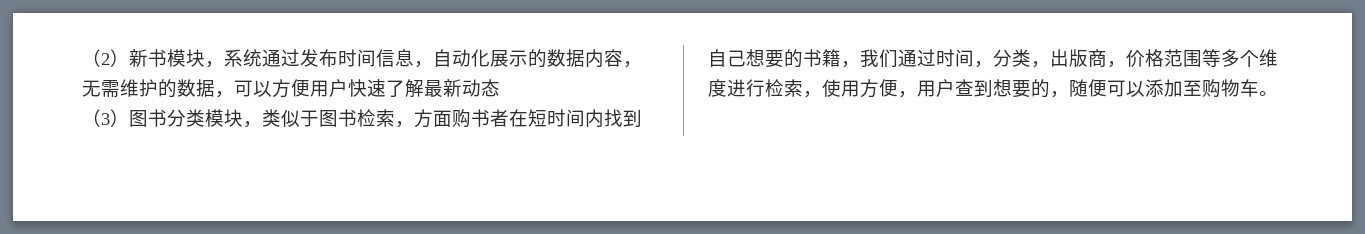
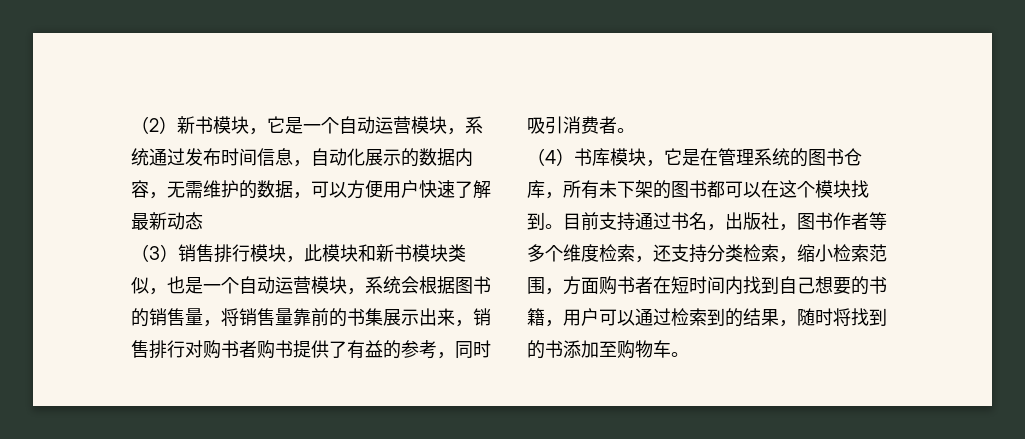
- （2）新书模块，系统通过发布时间信息，自动化展示的数据内容，无需维护的数据，可以方便用户快速了解最新动态
+ （2）新书模块，它是一个自动运营模块，系统通过发布时间信息，自动化展示的数据内容，无需维护的数据，可以方便用户快速了解最新动态
- （3）图书分类模块，类似于图书检索，方面购书者在短时间内找到自己想要的书籍，我们通过时间，分类，出版商，价格范围等多个维度进行检索，使用方便，用户查到想要的，随便可以添加至购物车。
+ （3）销售排行模块，此模块和新书模块类似，也是一个自动运营模块，系统会根据图书的销售量，将销售量靠前的书集展示出来，销售排行对购书者购书提供了有益的参考，同时吸引消费者。
+ （4）书库模块，它是在管理系统的图书仓库，所有未下架的图书都可以在这个模块找到。目前支持通过书名，出版社，图书作者等多个维度检索，还支持分类检索，缩小检索范围，方面购书者在短时间内找到自己想要的书籍，用户可以通过检索到的结果，随时将找到的书添加至购物车。

